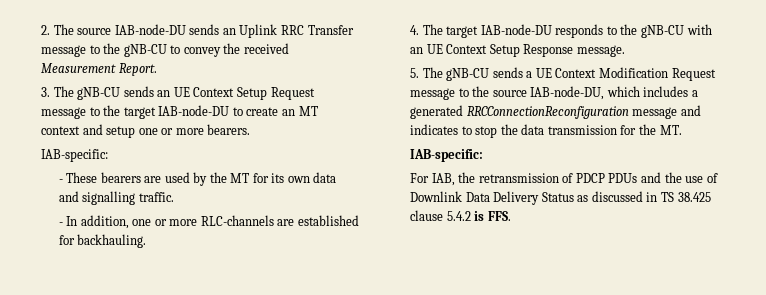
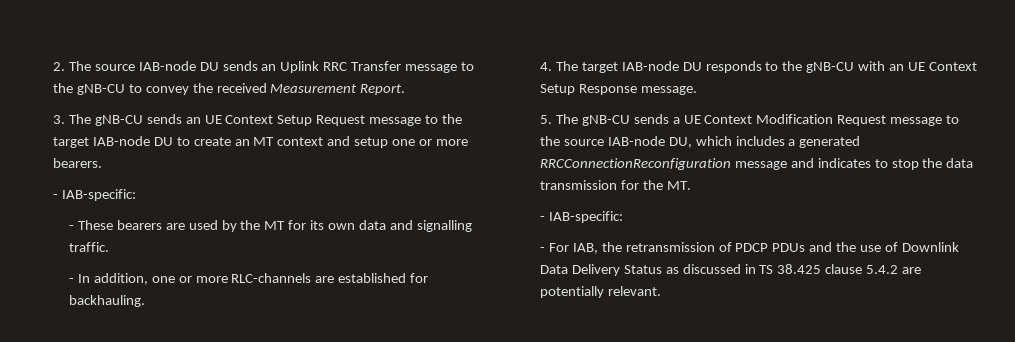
- 2. The source IAB-node-DU sends an Uplink RRC Transfer message to the gNB-CU to convey the received Measurement Report.
+ 2. The source IAB-node DU sends an Uplink RRC Transfer message to the gNB-CU to convey the received Measurement Report.
- 3. The gNB-CU sends an UE Context Setup Request message to the target IAB-node-DU to create an MT context and setup one or more bearers.
- IAB-specific:
+ 3. The gNB-CU sends an UE Context Setup Request message to the target IAB-node DU to create an MT context and setup one or more bearers.
+ - IAB-specific:
- 4. The target IAB-node-DU responds to the gNB-CU with an UE Context Setup Response message.
+ 4. The target IAB-node DU responds to the gNB-CU with an UE Context Setup Response message.
- 5. The gNB-CU sends a UE Context Modification Request message to the source IAB-node-DU, which includes a generated RRCConnectionReconfiguration message and indicates to stop the data transmission for the MT.
- IAB-specific:
- For IAB, the retransmission of PDCP PDUs and the use of Downlink Data Delivery Status as discussed in TS 38.425 clause 5.4.2 is FFS.
+ 5. The gNB-CU sends a UE Context Modification Request message to the source IAB-node DU, which includes a generated RRCConnectionReconfiguration message and indicates to stop the data transmission for the MT.
+ - IAB-specific:
+ - For IAB, the retransmission of PDCP PDUs and the use of Downlink Data Delivery Status as discussed in TS 38.425 clause 5.4.2 are potentially relevant.

